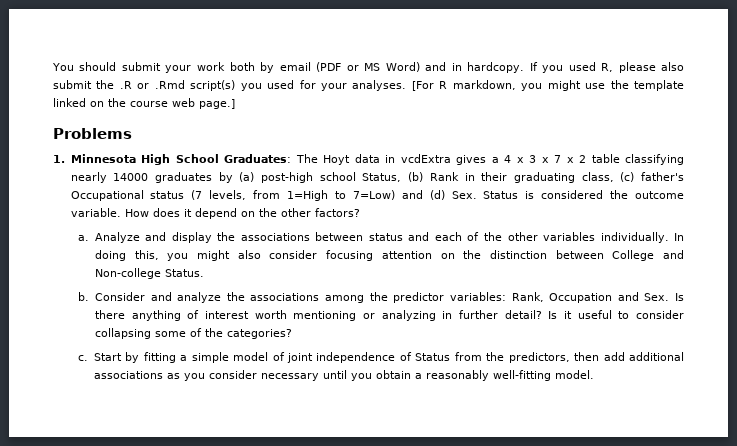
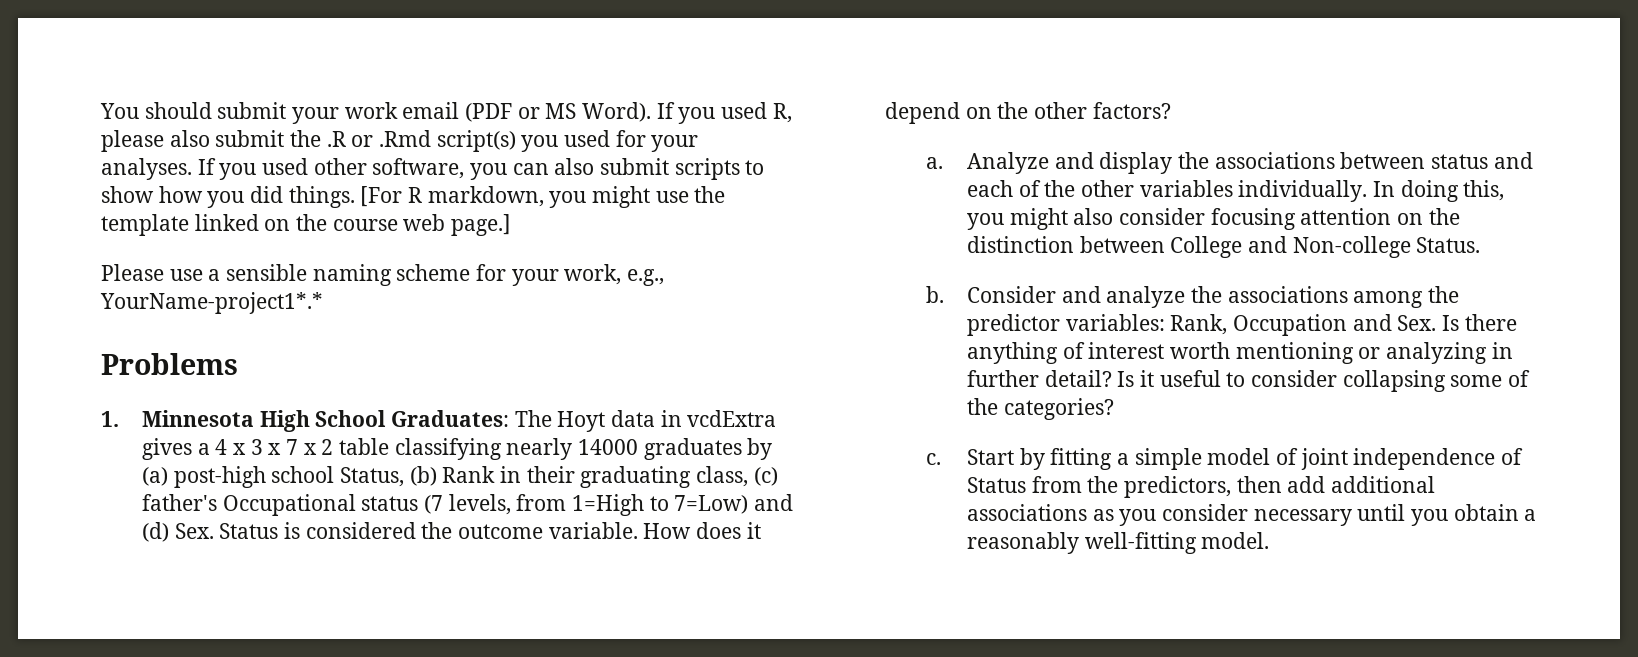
- You should submit your work both by email (PDF or MS Word) and in hardcopy.
+ You should submit your work email (PDF or MS Word).
+ If you used other software, you can also submit scripts to show how you did things.
+ Please use a sensible naming scheme for your work, e.g., YourName-project1*.*

